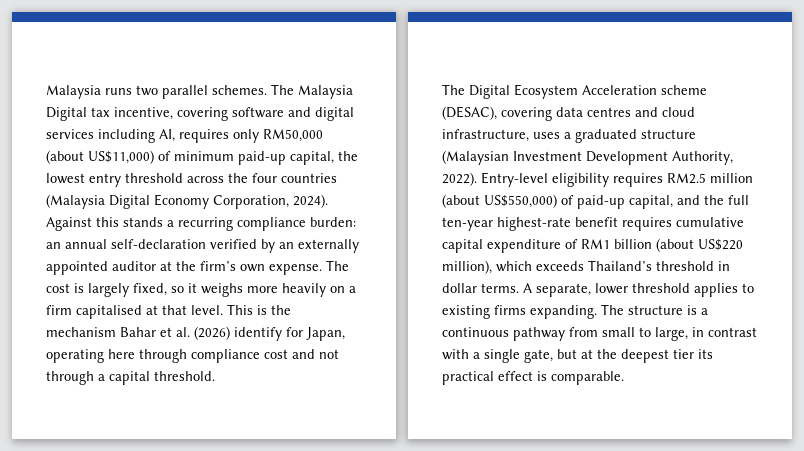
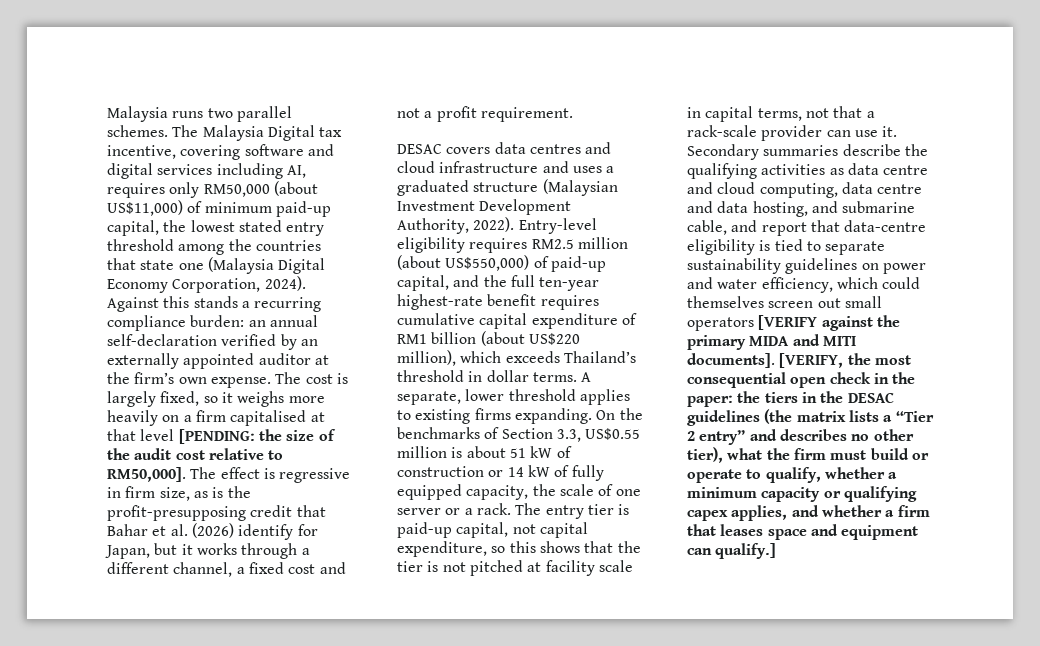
- The Malaysia Digital tax incentive, covering software and digital services including AI, requires only RM50,000 (about US$11,000) of minimum paid-up capital, the lowest entry threshold across the four countries (Malaysia Digital Economy Corporation, 2024).
+ The Malaysia Digital tax incentive, covering software and digital services including AI, requires only RM50,000 (about US$11,000) of minimum paid-up capital, the lowest stated entry threshold among the countries that state one (Malaysia Digital Economy Corporation, 2024).
- The cost is largely fixed, so it weighs more heavily on a firm capitalised at that level. This is the mechanism Bahar et al. (2026) identify for Japan, operating here through compliance cost and not through a capital threshold.
- The Digital Ecosystem Acceleration scheme (DESAC), covering data centres and cloud infrastructure, uses a graduated structure (Malaysian Investment Development Authority, 2022).
+ The cost is largely fixed, so it weighs more heavily on a firm capitalised at that level [PENDING: the size of the audit cost relative to RM50,000]. The effect is regressive in firm size, as is the profit-presupposing credit that Bahar et al. (2026) identify for Japan, but it works through a different channel, a fixed cost and not a profit requirement.
+ DESAC covers data centres and cloud infrastructure and uses a graduated structure (Malaysian Investment Development Authority, 2022).
- The structure is a continuous pathway from small to large, in contrast with a single gate, but at the deepest tier its practical effect is comparable.
+ On the benchmarks of Section 3.3, US$0.55 million is about 51 kW of construction or 14 kW of fully equipped capacity, the scale of one server or a rack. The entry tier is paid-up capital, not capital expenditure, so this shows that the tier is not pitched at facility scale in capital terms, not that a rack-scale provider can use it. Secondary summaries describe the qualifying activities as data centre and cloud computing, data centre and data hosting, and submarine cable, and report that data-centre eligibility is tied to separate sustainability guidelines on power and water efficiency, which could themselves screen out small operators [VERIFY against the primary MIDA and MITI documents]. [VERIFY, the most consequential open check in the paper: the tiers in the DESAC guidelines (the matrix lists a “Tier 2 entry” and describes no other tier), what the firm must build or operate to qualify, whether a minimum capacity or qualifying capex applies, and whether a firm that leases space and equipment can qualify.]

